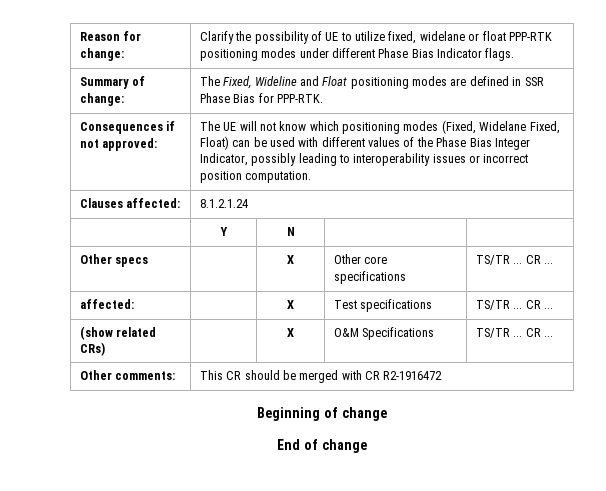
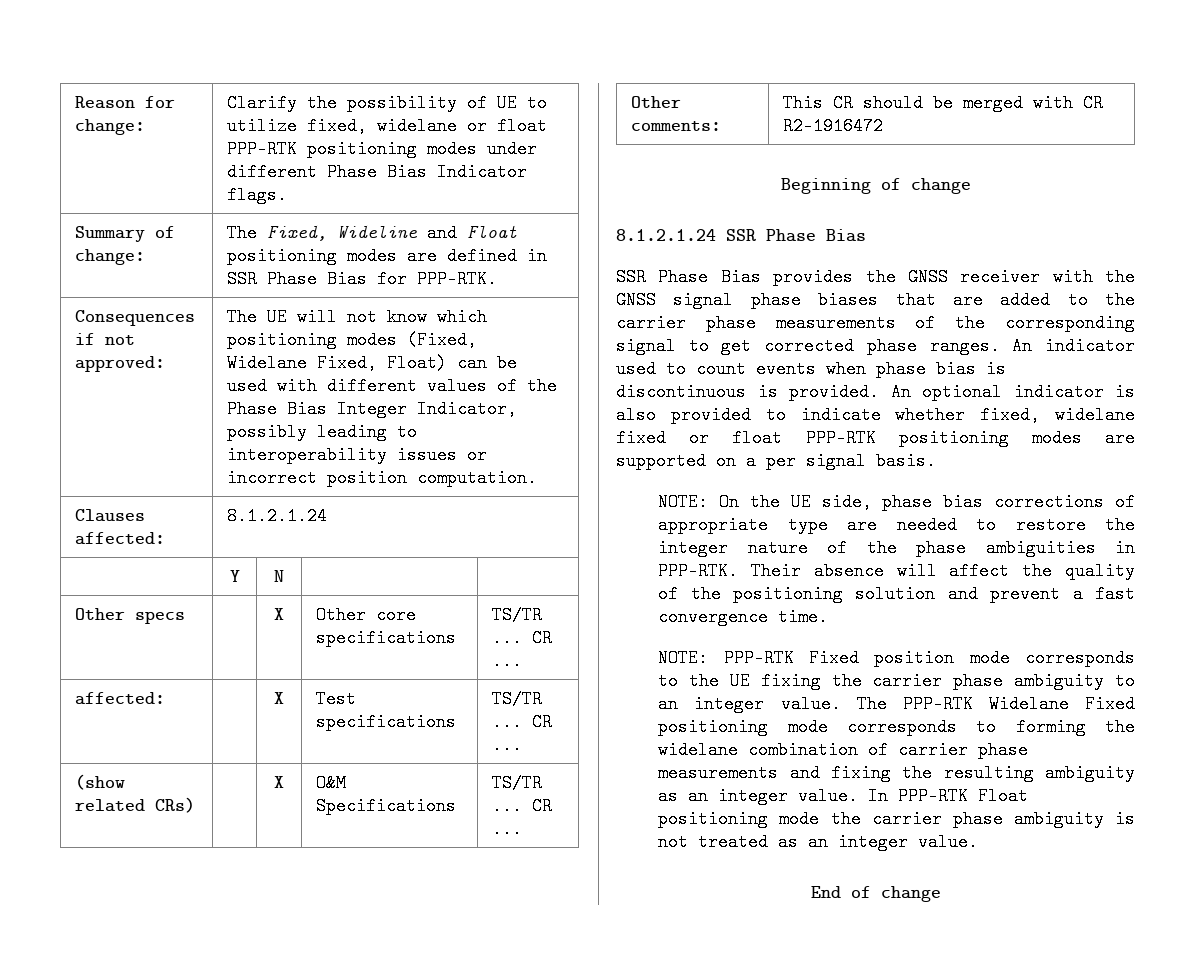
+ 8.1.2.1.24 SSR Phase Bias
+ SSR Phase Bias provides the GNSS receiver with the GNSS signal phase biases that are added to the carrier phase measurements of the corresponding signal to get corrected phase ranges. An indicator used to count events when phase bias is discontinuous is provided. An optional indicator is also provided to indicate whether fixed, widelane fixed or float PPP-RTK positioning modes are supported on a per signal basis.
+ NOTE: On the UE side, phase bias corrections of appropriate type are needed to restore the integer nature of the phase ambiguities in PPP-RTK. Their absence will affect the quality of the positioning solution and prevent a fast convergence time.
+ NOTE: PPP-RTK Fixed position mode corresponds to the UE fixing the carrier phase ambiguity to an integer value. The PPP-RTK Widelane Fixed positioning mode corresponds to forming the widelane combination of carrier phase measurements and fixing the resulting ambiguity as an integer value. In PPP-RTK Float positioning mode the carrier phase ambiguity is not treated as an integer value.

